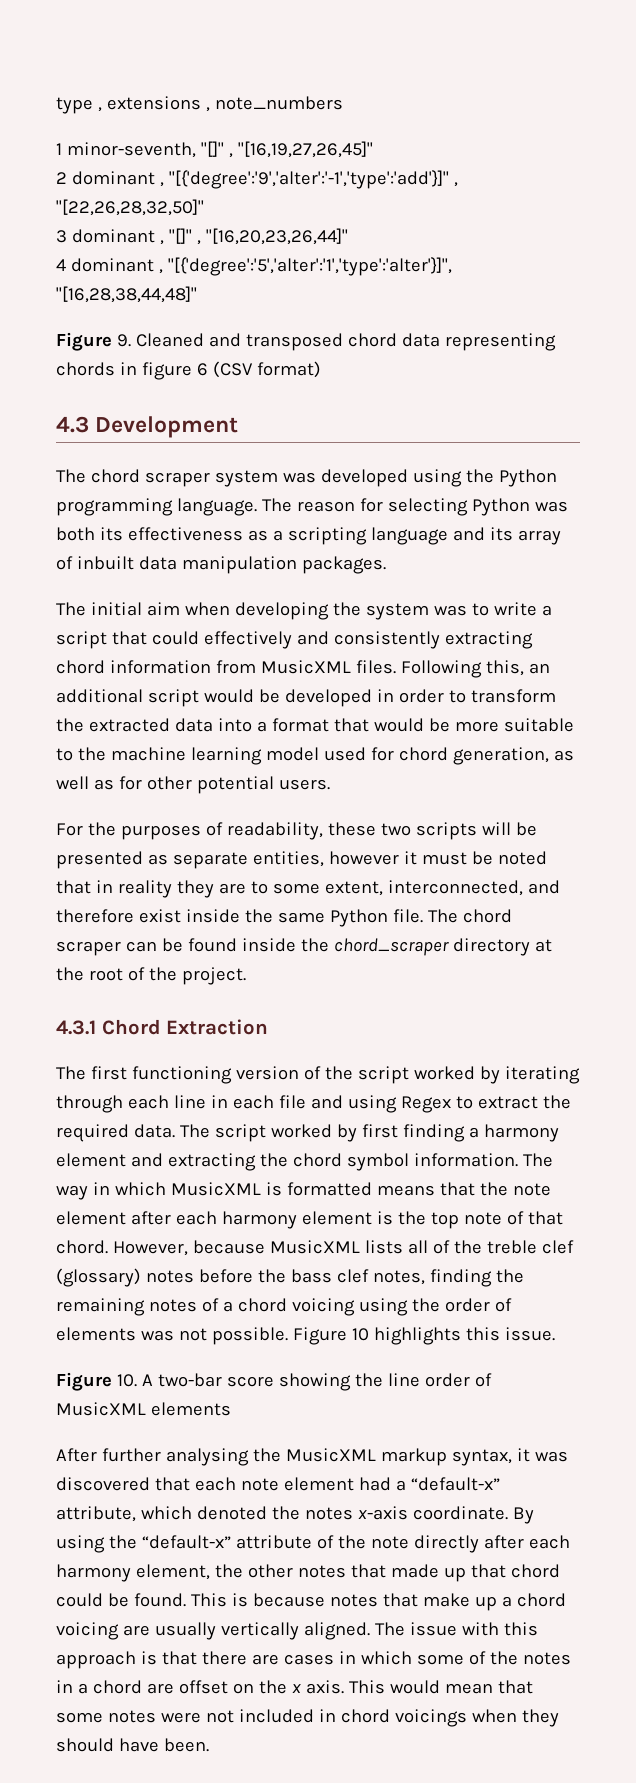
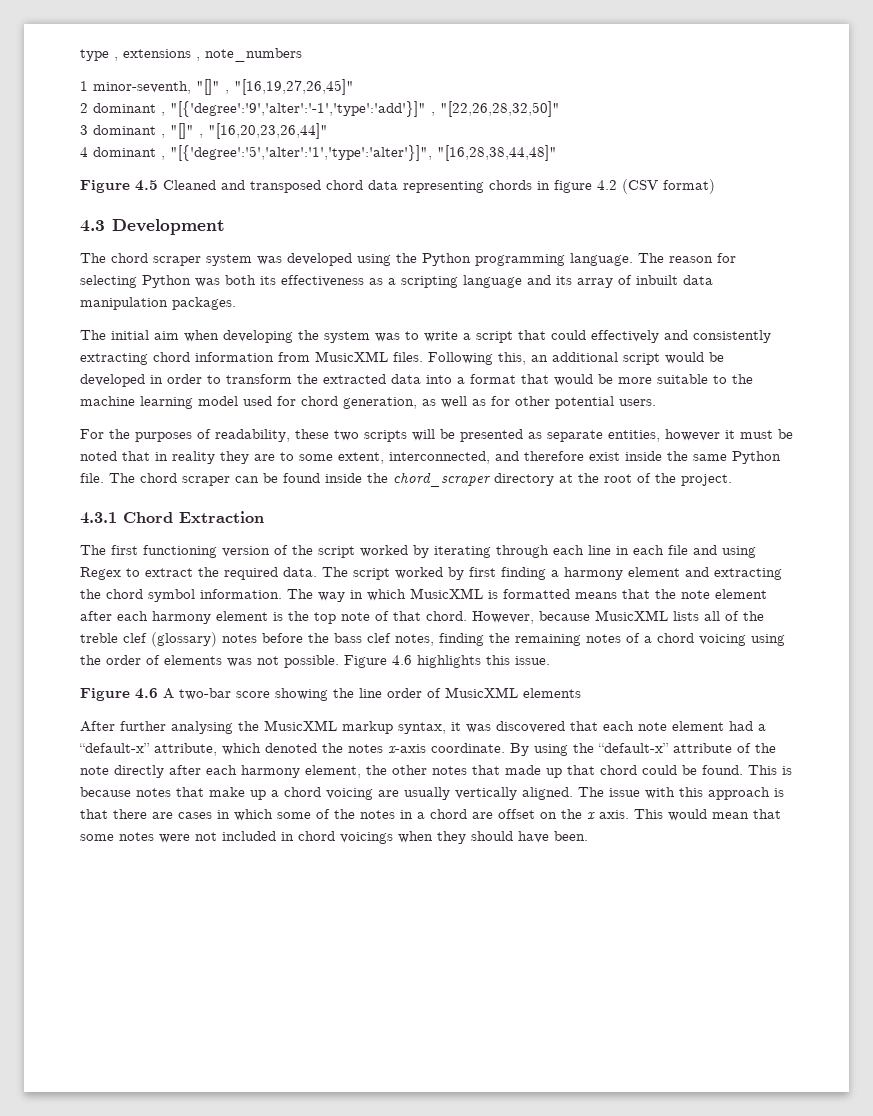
- Figure 9. Cleaned and transposed chord data representing chords in figure 6 (CSV format)
+ Figure 4.5 Cleaned and transposed chord data representing chords in figure 4.2 (CSV format)
- Figure 10 highlights this issue.
+ Figure 4.6 highlights this issue.
- Figure 10. A two-bar score showing the line order of MusicXML elements
+ Figure 4.6 A two-bar score showing the line order of MusicXML elements

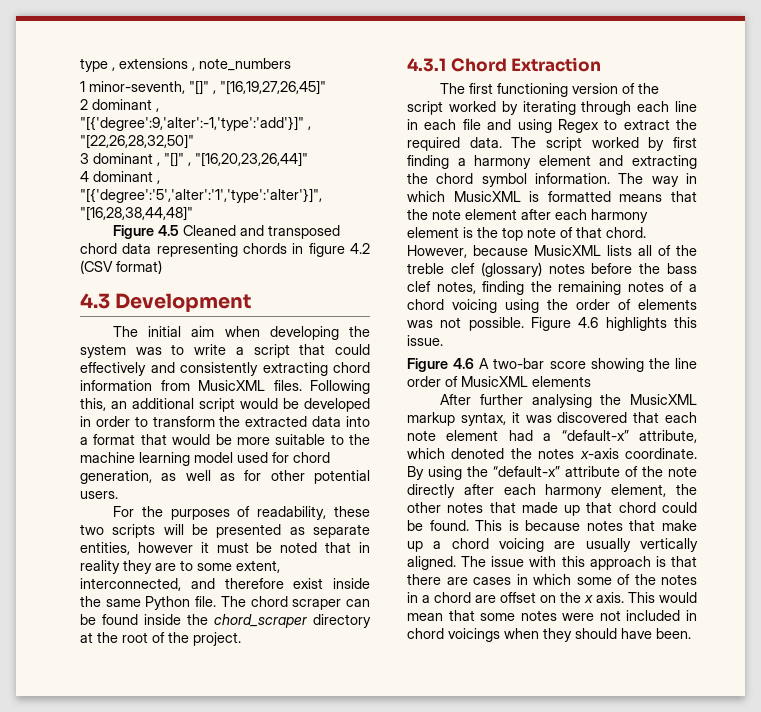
- 2 dominant , "[{'degree':'9','alter':'-1','type':'add'}]" , "[22,26,28,32,50]"
+ 2 dominant , "[{'degree':9,'alter':-1,'type':'add'}]" , "[22,26,28,32,50]"
- The chord scraper system was developed using the Python programming language. The reason for selecting Python was both its effectiveness as a scripting language and its array of inbuilt data manipulation packages.

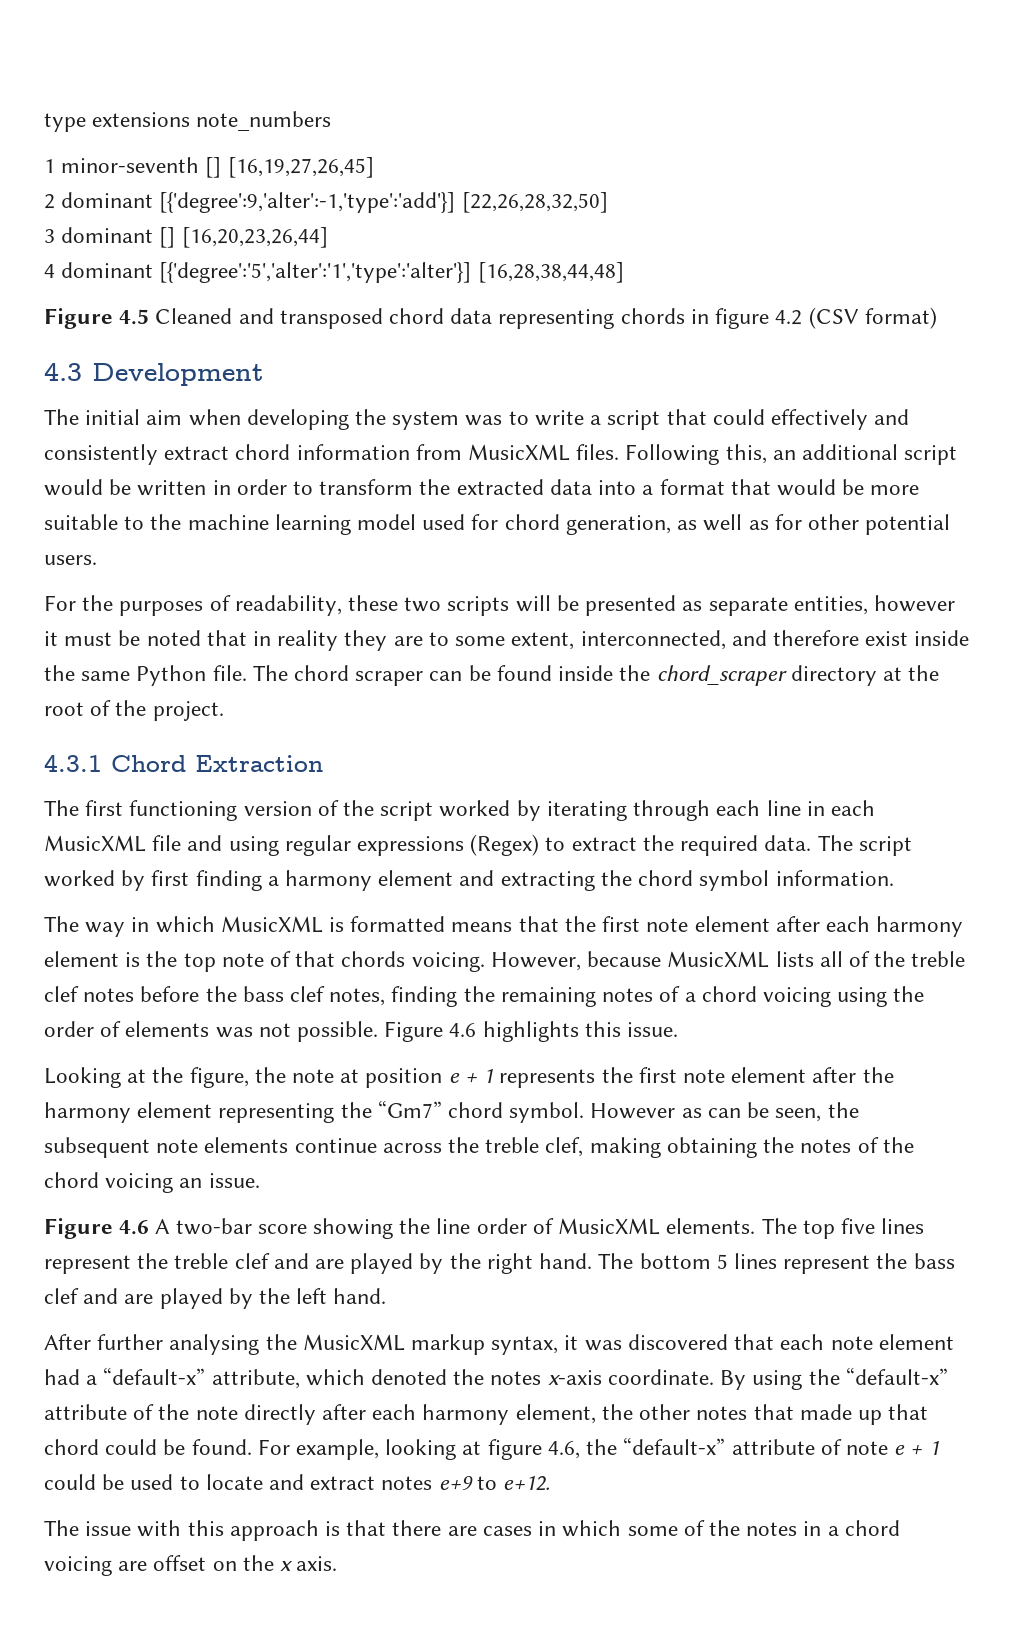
- type , extensions , note_numbers
+ type extensions note_numbers
- 1 minor-seventh, "[]" , "[16,19,27,26,45]"
- 2 dominant , "[{'degree':9,'alter':-1,'type':'add'}]" , "[22,26,28,32,50]"
- 3 dominant , "[]" , "[16,20,23,26,44]"
+ 1 minor-seventh [] [16,19,27,26,45]
+ 2 dominant [{'degree':9,'alter':-1,'type':'add'}] [22,26,28,32,50]
+ 3 dominant [] [16,20,23,26,44]
- 4 dominant , "[{'degree':'5','alter':'1','type':'alter'}]", "[16,28,38,44,48]"
+ 4 dominant [{'degree':'5','alter':'1','type':'alter'}] [16,28,38,44,48]
- The initial aim when developing the system was to write a script that could effectively and consistently extracting chord information from MusicXML files.
+ The initial aim when developing the system was to write a script that could effectively and consistently extract chord information from MusicXML files.
- Following this, an additional script would be developed in order to transform the extracted data into a format that would be more suitable to the machine learning model used for chord generation, as well as for other potential users.
+ Following this, an additional script would be written in order to transform the extracted data into a format that would be more suitable to the machine learning model used for chord generation, as well as for other potential users.
- The first functioning version of the script worked by iterating through each line in each file and using Regex to extract the required data.
+ The first functioning version of the script worked by iterating through each line in each MusicXML file and using regular expressions (Regex) to extract the required data.
- The script worked by first finding a harmony element and extracting the chord symbol information. The way in which MusicXML is formatted means that the note element after each harmony element is the top note of that chord.
+ The script worked by first finding a harmony element and extracting the chord symbol information.
+ The way in which MusicXML is formatted means that the first note element after each harmony element is the top note of that chords voicing.
- However, because MusicXML lists all of the treble clef (glossary) notes before the bass clef notes, finding the remaining notes of a chord voicing using the order of elements was not possible.
+ However, because MusicXML lists all of the treble clef notes before the bass clef notes, finding the remaining notes of a chord voicing using the order of elements was not possible.
+ Looking at the figure, the note at position e + 1 represents the first note element after the harmony element representing the “Gm7” chord symbol. However as can be seen, the subsequent note elements continue across the treble clef, making obtaining the notes of the chord voicing an issue.
- Figure 4.6 A two-bar score showing the line order of MusicXML elements
+ Figure 4.6 A two-bar score showing the line order of MusicXML elements. The top five lines represent the treble clef and are played by the right hand. The bottom 5 lines represent the bass clef and are played by the left hand.
- This is because notes that make up a chord voicing are usually vertically aligned. The issue with this approach is that there are cases in which some of the notes in a chord are offset on the x axis. This would mean that some notes were not included in chord voicings when they should have been.
+ For example, looking at figure 4.6, the “default-x” attribute of note e + 1 could be used to locate and extract notes e+9 to e+12.
+ The issue with this approach is that there are cases in which some of the notes in a chord voicing are offset on the x axis.

